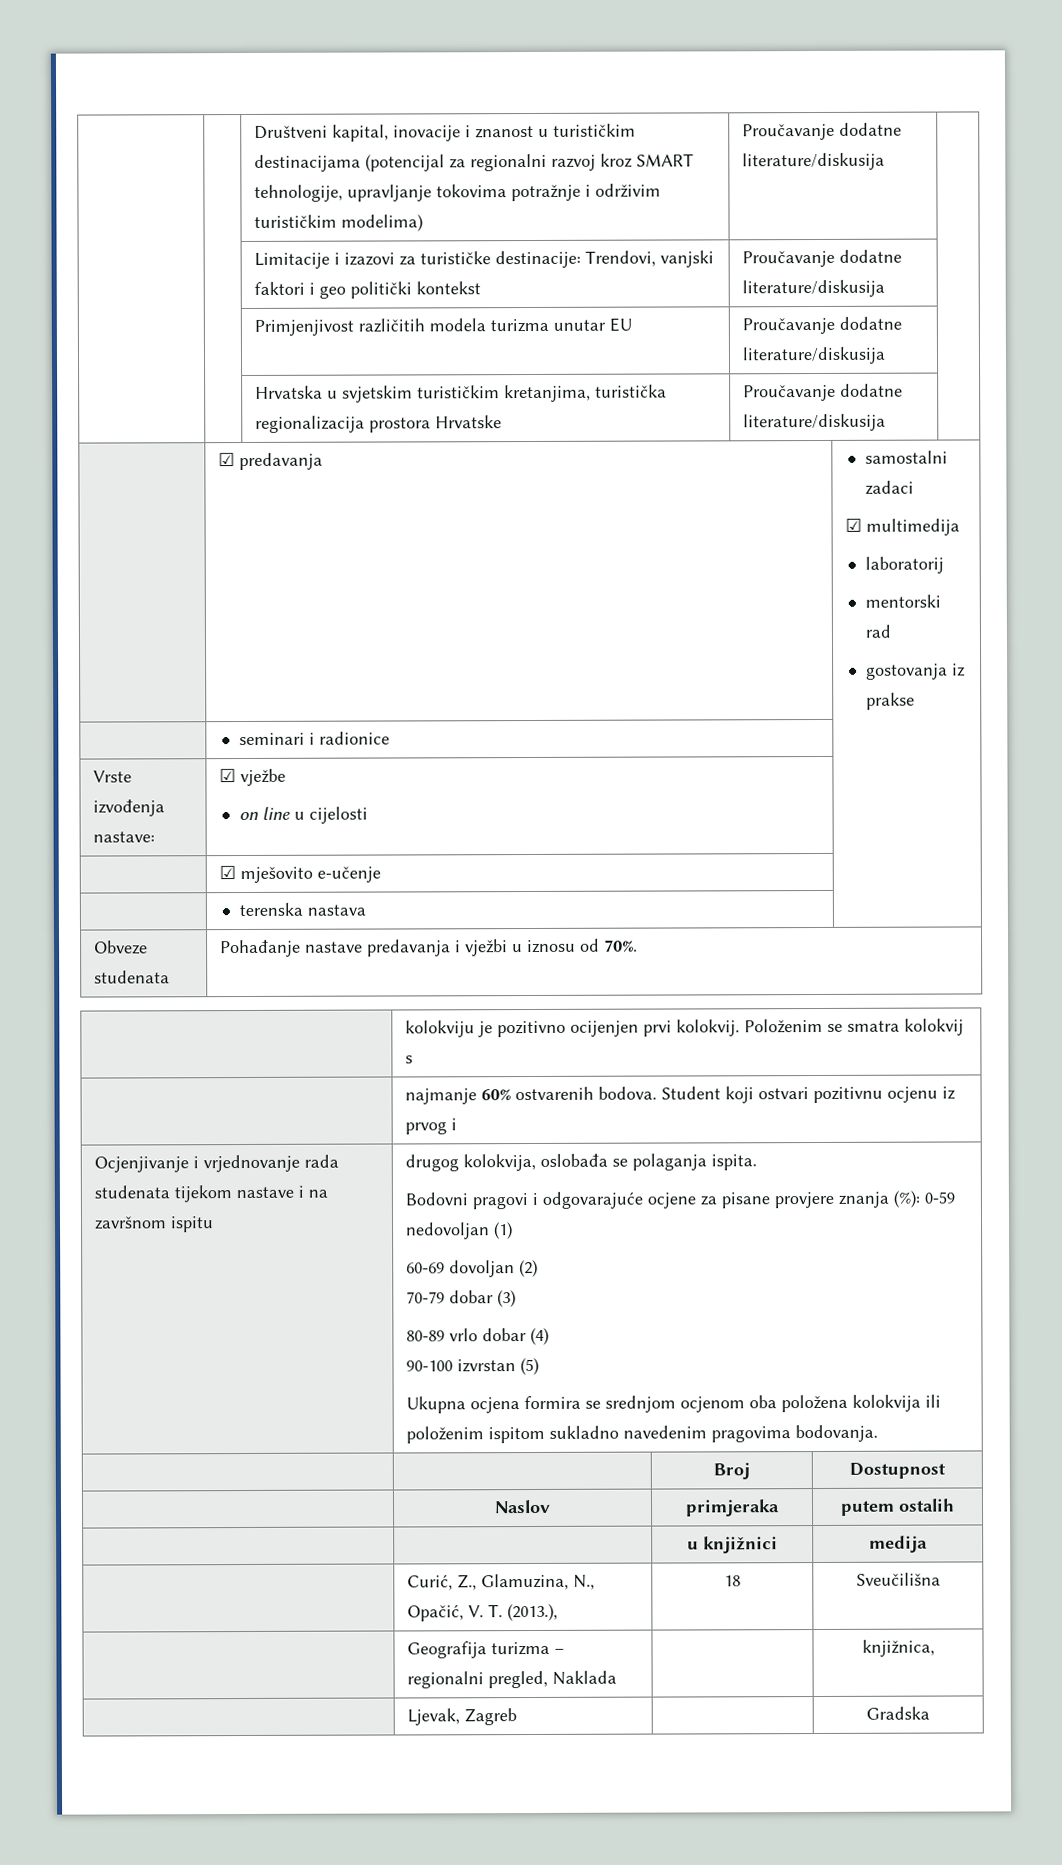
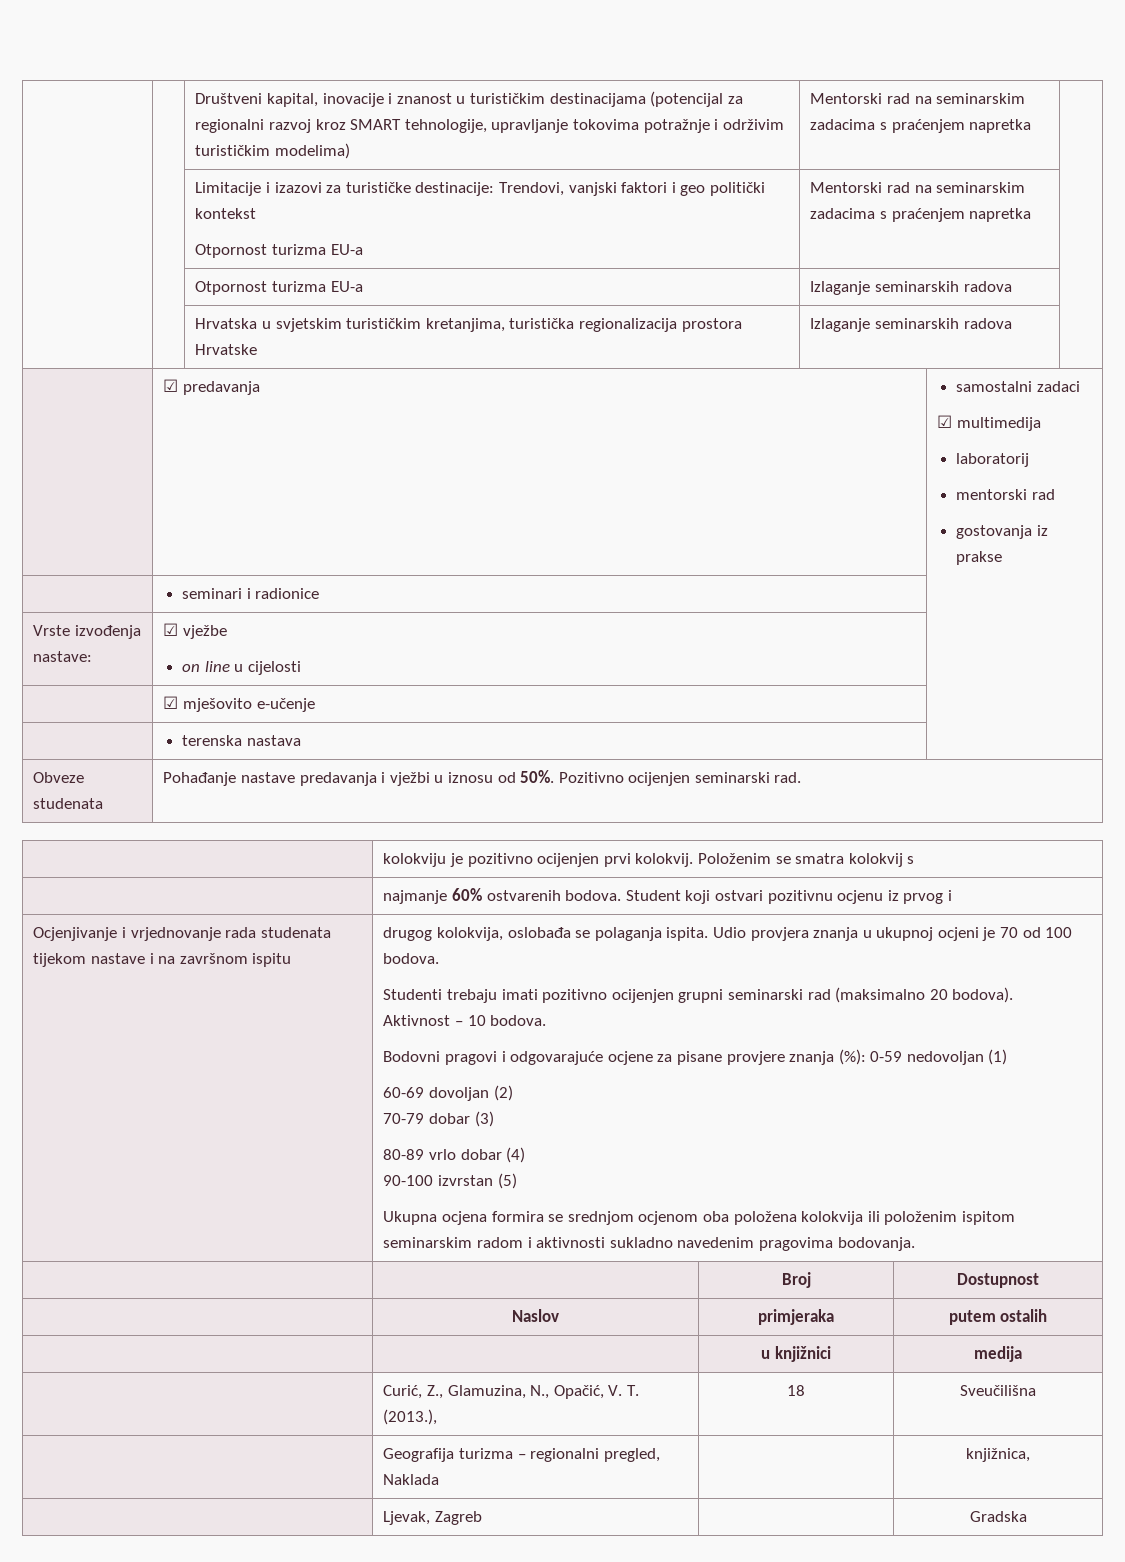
- | | Društveni kapital, inovacije i znanost u turističkim destinacijama (potencijal za regionalni razvoj kroz SMART tehnologije, upravljanje tokovima potražnje i održivim turističkim modelima) | Proučavanje dodatne literature/diskusija |
+ | | Društveni kapital, inovacije i znanost u turističkim destinacijama (potencijal za regionalni razvoj kroz SMART tehnologije, upravljanje tokovima potražnje i održivim turističkim modelima) | Mentorski rad na seminarskim zadacima s praćenjem napretka |
- | | Limitacije i izazovi za turističke destinacije: Trendovi, vanjski faktori i geo politički kontekst | Proučavanje dodatne literature/diskusija |
- | | Primjenjivost različitih modela turizma unutar EU | Proučavanje dodatne literature/diskusija |
+ | | Limitacije i izazovi za turističke destinacije: Trendovi, vanjski faktori i geo politički kontekst
+ Otpornost turizma EU-a | Mentorski rad na seminarskim zadacima s praćenjem napretka |
+ | | Otpornost turizma EU-a | Izlaganje seminarskih radova |
- | | Hrvatska u svjetskim turističkim kretanjima, turistička regionalizacija prostora Hrvatske | Proučavanje dodatne literature/diskusija |
+ | | Hrvatska u svjetskim turističkim kretanjima, turistička regionalizacija prostora Hrvatske | Izlaganje seminarskih radova |
- Obveze studenata | Pohađanje nastave predavanja i vježbi u iznosu od 70%.
+ Obveze studenata | Pohađanje nastave predavanja i vježbi u iznosu od 50%. Pozitivno ocijenjen seminarski rad.
+ Udio provjera znanja u ukupnoj ocjeni je 70 od 100 bodova.
+ Studenti trebaju imati pozitivno ocijenjen grupni seminarski rad (maksimalno 20 bodova).
+ Aktivnost – 10 bodova.
- Ukupna ocjena formira se srednjom ocjenom oba položena kolokvija ili položenim ispitom sukladno navedenim pragovima bodovanja.
+ Ukupna ocjena formira se srednjom ocjenom oba položena kolokvija ili položenim ispitom seminarskim radom i aktivnosti sukladno navedenim pragovima bodovanja.

